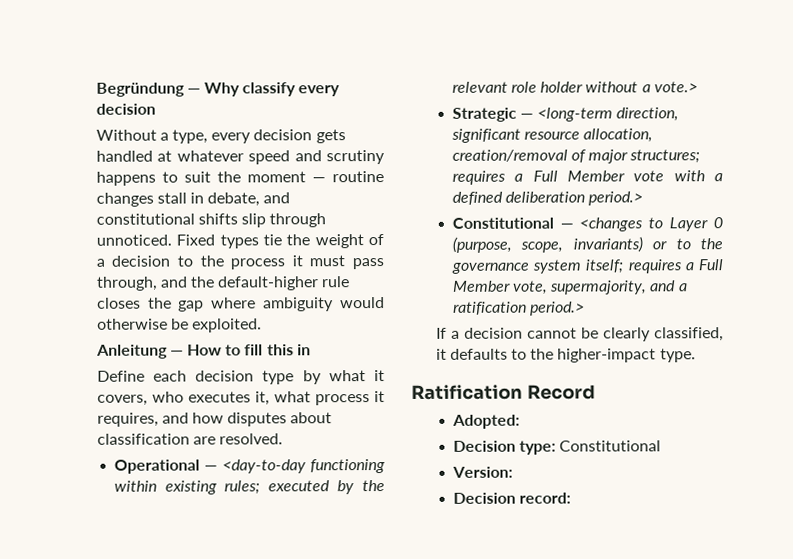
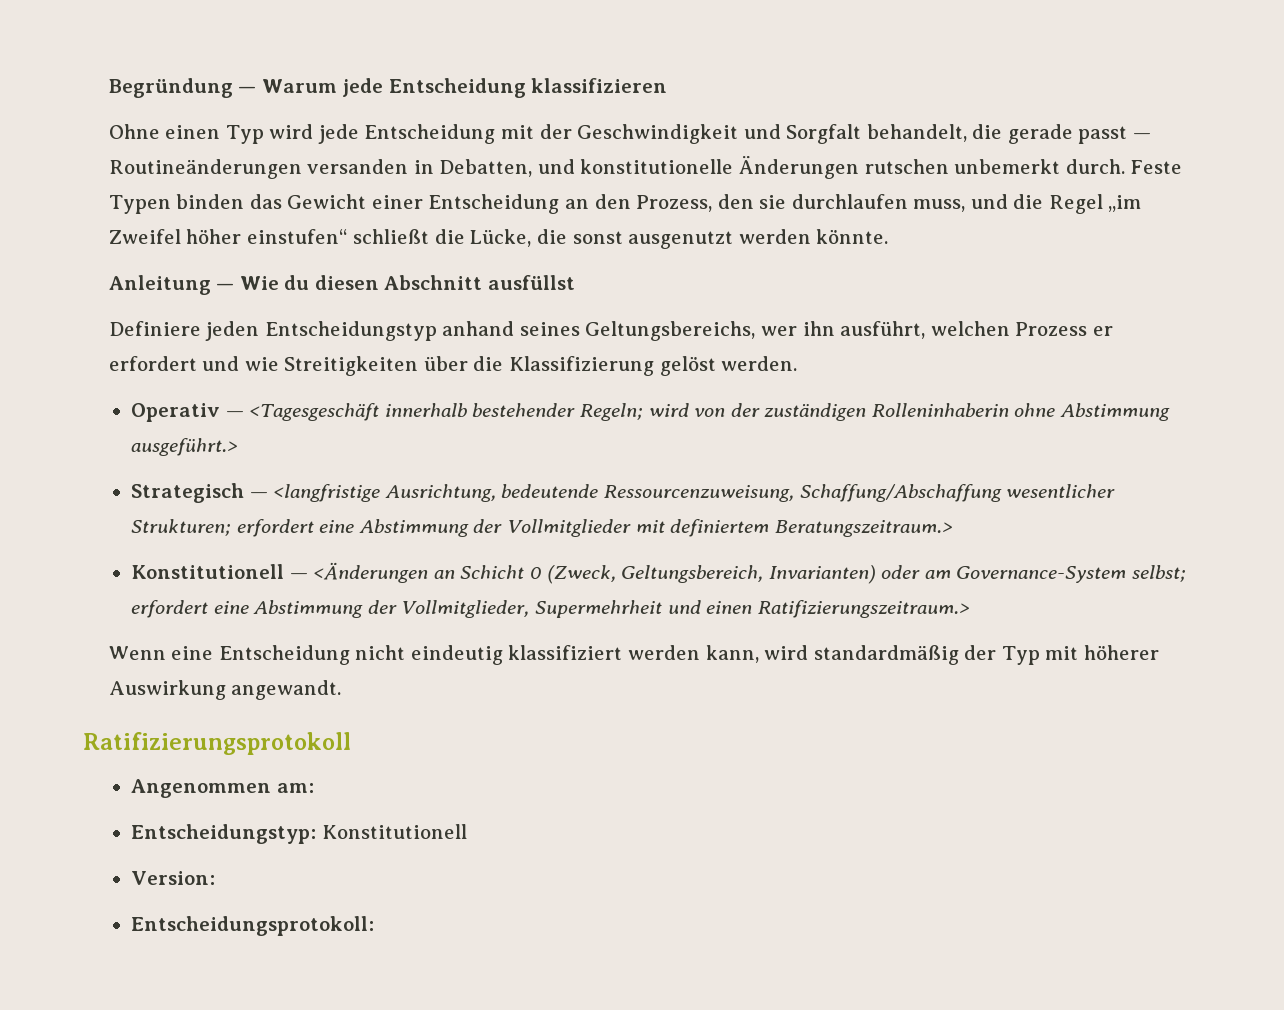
- Begründung — Why classify every decision
- Without a type, every decision gets handled at whatever speed and scrutiny happens to suit the moment — routine changes stall in debate, and constitutional shifts slip through unnoticed. Fixed types tie the weight of a decision to the process it must pass through, and the default-higher rule closes the gap where ambiguity would otherwise be exploited.
- Anleitung — How to fill this in
- Define each decision type by what it covers, who executes it, what process it requires, and how disputes about classification are resolved.
- Operational — <day-to-day functioning within existing rules; executed by the relevant role holder without a vote.>
- Strategic — <long-term direction, significant resource allocation, creation/removal of major structures; requires a Full Member vote with a defined deliberation period.>
- Constitutional — <changes to Layer 0 (purpose, scope, invariants) or to the governance system itself; requires a Full Member vote, supermajority, and a ratification period.>
- If a decision cannot be clearly classified, it defaults to the higher-impact type.
- Ratification Record
- Adopted:
- Decision type: Constitutional
+ Begründung — Warum jede Entscheidung klassifizieren
+ Ohne einen Typ wird jede Entscheidung mit der Geschwindigkeit und Sorgfalt behandelt, die gerade passt — Routineänderungen versanden in Debatten, und konstitutionelle Änderungen rutschen unbemerkt durch. Feste Typen binden das Gewicht einer Entscheidung an den Prozess, den sie durchlaufen muss, und die Regel „im Zweifel höher einstufen“ schließt die Lücke, die sonst ausgenutzt werden könnte.
+ Anleitung — Wie du diesen Abschnitt ausfüllst
+ Definiere jeden Entscheidungstyp anhand seines Geltungsbereichs, wer ihn ausführt, welchen Prozess er erfordert und wie Streitigkeiten über die Klassifizierung gelöst werden.
+ Operativ — <Tagesgeschäft innerhalb bestehender Regeln; wird von der zuständigen Rolleninhaberin ohne Abstimmung ausgeführt.>
+ Strategisch — <langfristige Ausrichtung, bedeutende Ressourcenzuweisung, Schaffung/Abschaffung wesentlicher Strukturen; erfordert eine Abstimmung der Vollmitglieder mit definiertem Beratungszeitraum.>
+ Konstitutionell — <Änderungen an Schicht 0 (Zweck, Geltungsbereich, Invarianten) oder am Governance-System selbst; erfordert eine Abstimmung der Vollmitglieder, Supermehrheit und einen Ratifizierungszeitraum.>
+ Wenn eine Entscheidung nicht eindeutig klassifiziert werden kann, wird standardmäßig der Typ mit höherer Auswirkung angewandt.
+ Ratifizierungsprotokoll
+ Angenommen am:
+ Entscheidungstyp: Konstitutionell
- Decision record:
+ Entscheidungsprotokoll:

